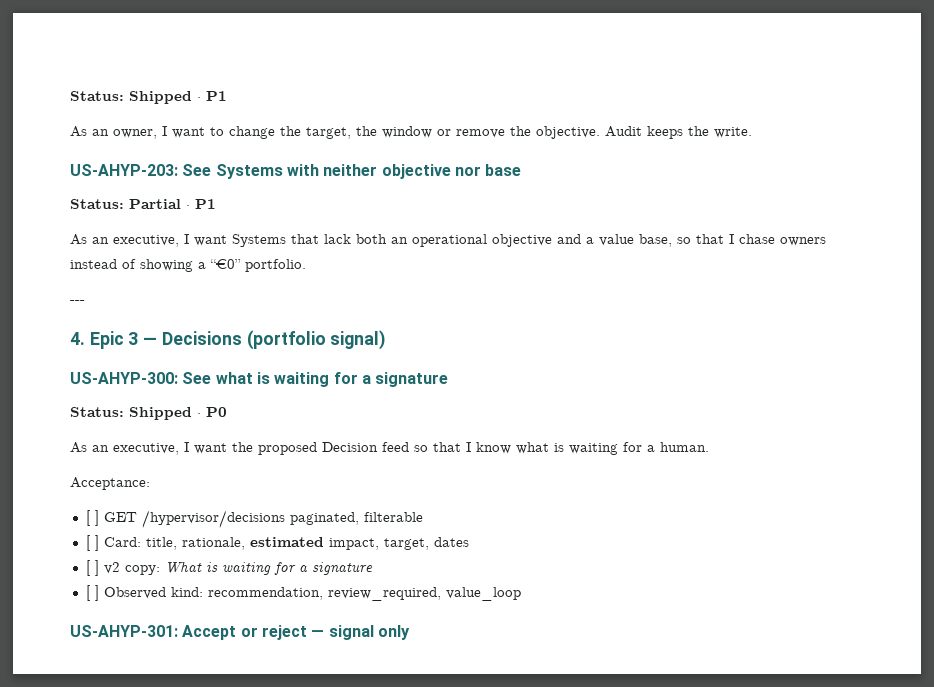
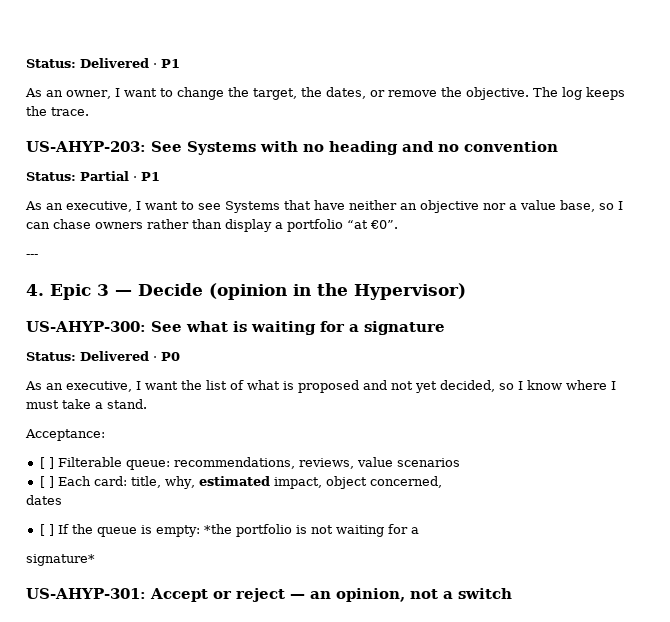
- Status: Shipped · P1
+ Status: Delivered · P1
- As an owner, I want to change the target, the window or remove the objective.
+ As an owner, I want to change the target, the dates, or remove the objective.
- Audit keeps the write.
+ The log keeps the trace.
- US-AHYP-203: See Systems with neither objective nor base
+ US-AHYP-203: See Systems with no heading and no convention
- As an executive, I want Systems that lack both an operational objective and a value base, so that I chase owners instead of showing a “€0” portfolio.
+ As an executive, I want to see Systems that have neither an objective nor a value base, so I can chase owners rather than display a portfolio “at €0”.
- 4. Epic 3 — Decisions (portfolio signal)
+ 4. Epic 3 — Decide (opinion in the Hypervisor)
- Status: Shipped · P0
+ Status: Delivered · P0
- As an executive, I want the proposed Decision feed so that I know what is waiting for a human.
+ As an executive, I want the list of what is proposed and not yet decided, so I know where I must take a stand.
  Acceptance:
- [ ] GET /hypervisor/decisions paginated, filterable
- [ ] Card: title, rationale, estimated impact, target, dates
- [ ] v2 copy: What is waiting for a signature
- [ ] Observed kind: recommendation, review_required, value_loop
+ [ ] Filterable queue: recommendations, reviews, value scenarios
+ [ ] Each card: title, why, estimated impact, object concerned,
+ dates
+ [ ] If the queue is empty: *the portfolio is not waiting for a
+ signature*
- US-AHYP-301: Accept or reject — signal only
+ US-AHYP-301: Accept or reject — an opinion, not a switch

